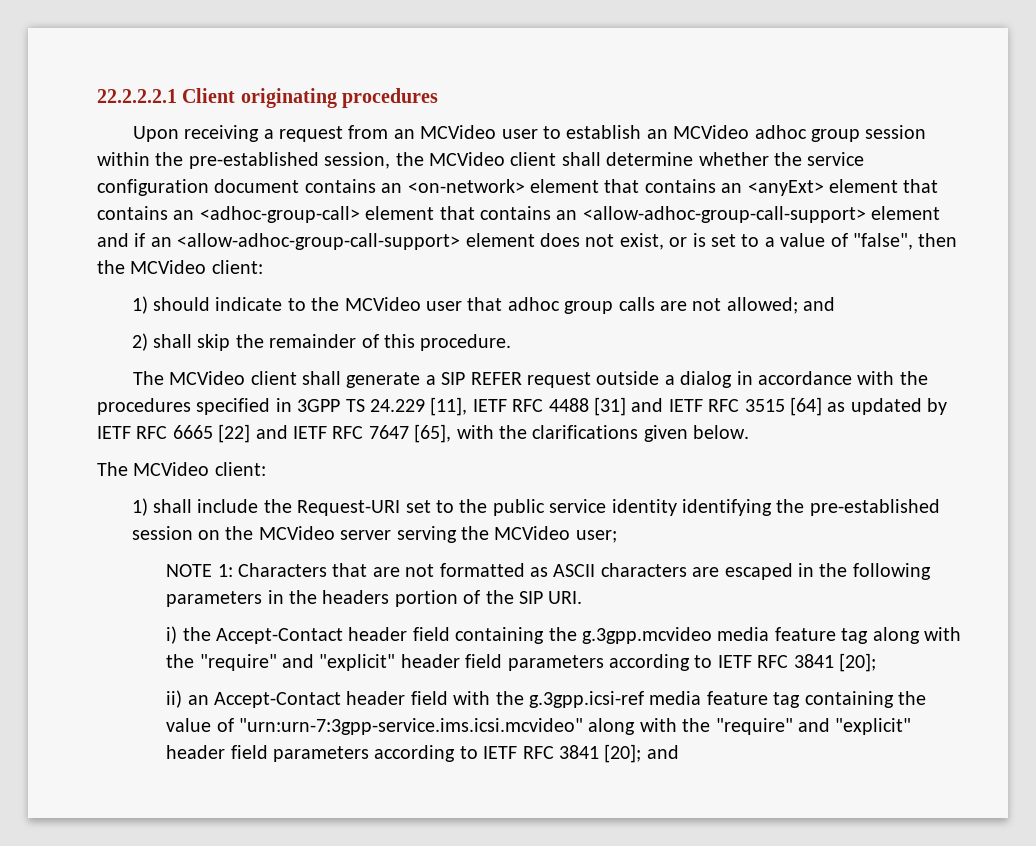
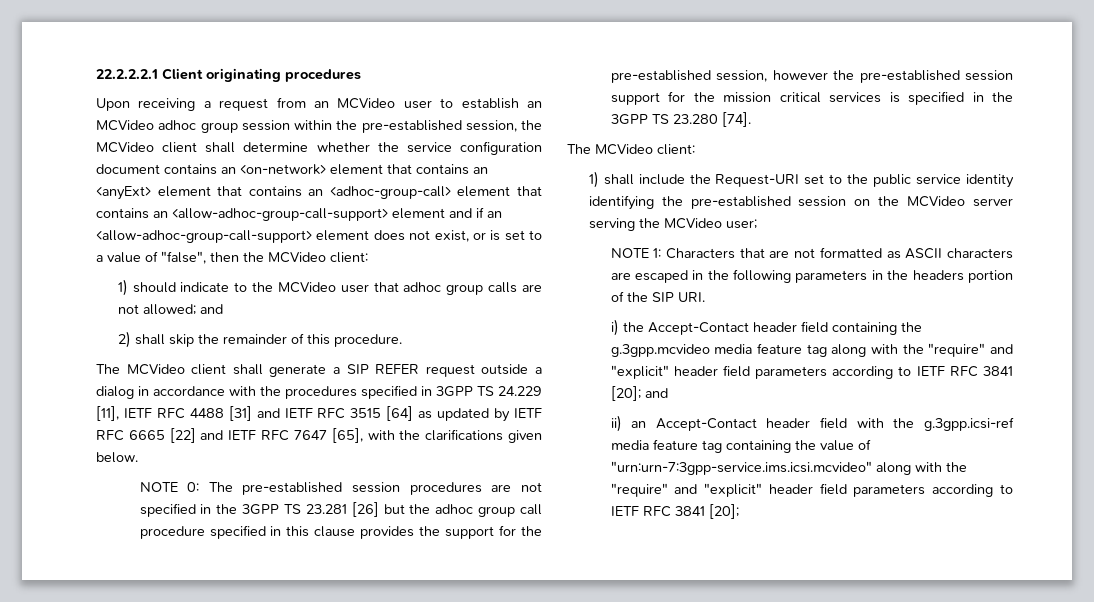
+ NOTE 0: The pre-established session procedures are not specified in the 3GPP TS 23.281 [26] but the adhoc group call procedure specified in this clause provides the support for the pre-established session, however the pre-established session support for the mission critical services is specified in the 3GPP TS 23.280 [74].
- i) the Accept-Contact header field containing the g.3gpp.mcvideo media feature tag along with the "require" and "explicit" header field parameters according to IETF RFC 3841 [20];
+ i) the Accept-Contact header field containing the g.3gpp.mcvideo media feature tag along with the "require" and "explicit" header field parameters according to IETF RFC 3841 [20]; and
- ii) an Accept-Contact header field with the g.3gpp.icsi-ref media feature tag containing the value of "urn:urn-7:3gpp-service.ims.icsi.mcvideo" along with the "require" and "explicit" header field parameters according to IETF RFC 3841 [20]; and
+ ii) an Accept-Contact header field with the g.3gpp.icsi-ref media feature tag containing the value of "urn:urn-7:3gpp-service.ims.icsi.mcvideo" along with the "require" and "explicit" header field parameters according to IETF RFC 3841 [20];

